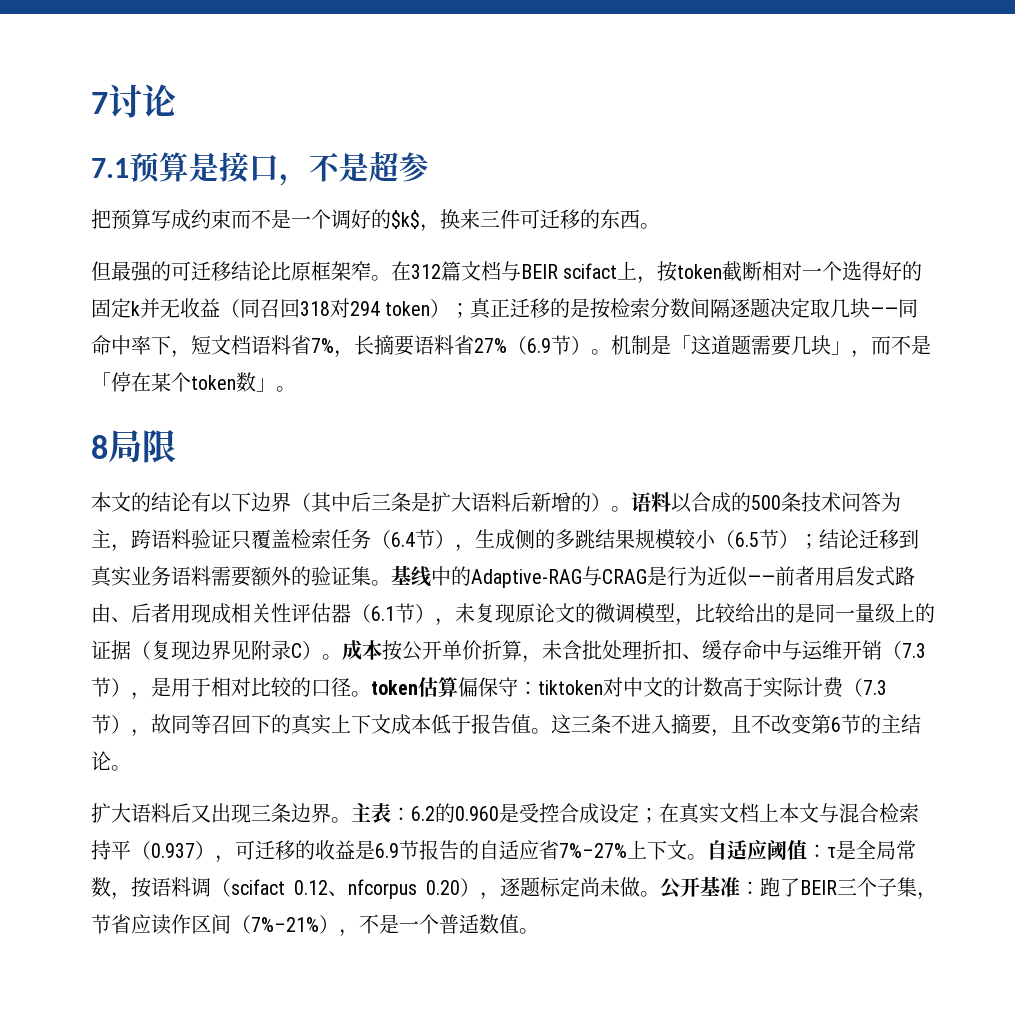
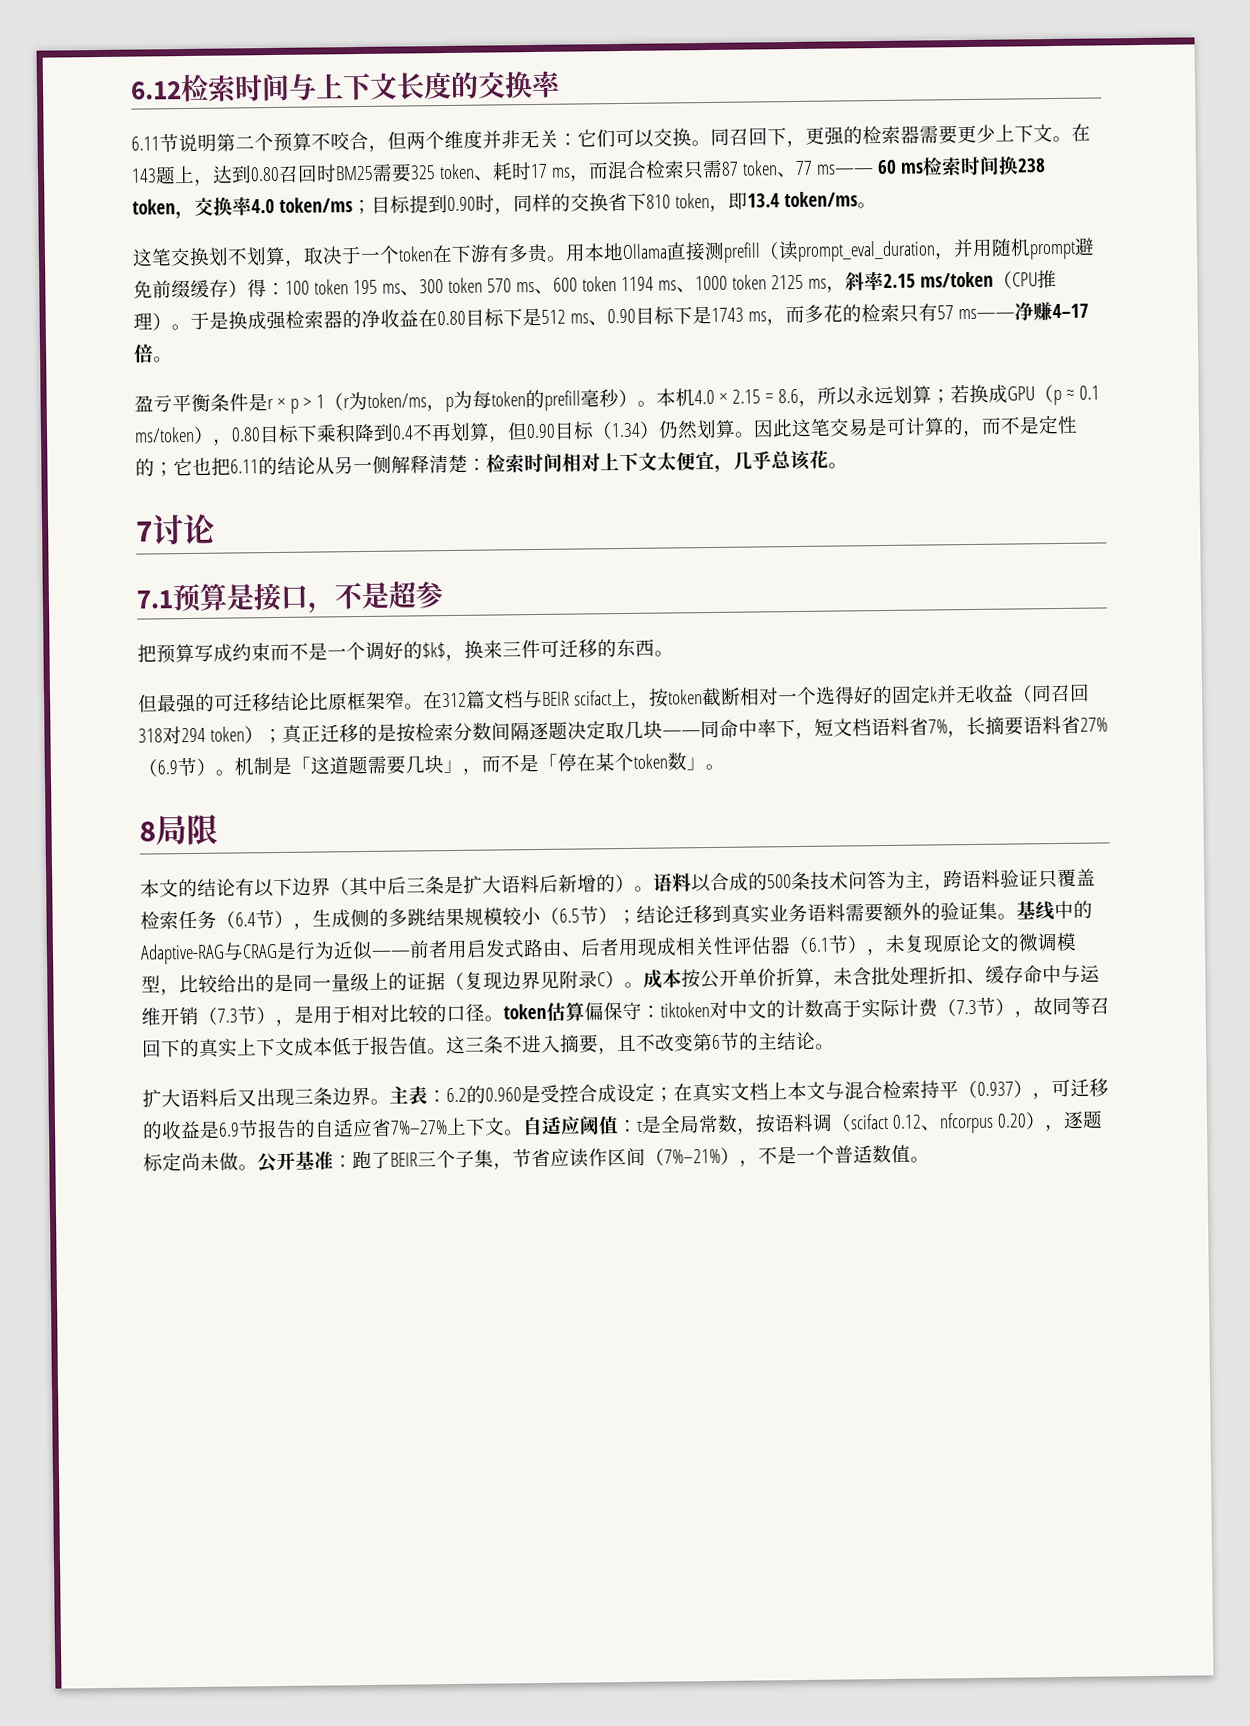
+ 6.12检索时间与上下文长度的交换率
+ 6.11节说明第二个预算不咬合，但两个维度并非无关：它们可以交换。同召回下，更强的检索器需要更少上下文。在143题上，达到0.80召回时BM25需要325 token、耗时17 ms，而混合检索只需87 token、77 ms—— 60 ms检索时间换238 token，交换率4.0 token/ms；目标提到0.90时，同样的交换省下810 token，即13.4 token/ms。
+ 这笔交换划不划算，取决于一个token在下游有多贵。用本地Ollama直接测prefill（读prompt_eval_duration，并用随机prompt避免前缀缓存）得：100 token 195 ms、300 token 570 ms、600 token 1194 ms、1000 token 2125 ms，斜率2.15 ms/token（CPU推理）。于是换成强检索器的净收益在0.80目标下是512 ms、0.90目标下是1743 ms，而多花的检索只有57 ms——净赚4–17倍。
+ 盈亏平衡条件是r × p > 1（r为token/ms，p为每token的prefill毫秒）。本机4.0 × 2.15 = 8.6，所以永远划算；若换成GPU（p ≈ 0.1 ms/token），0.80目标下乘积降到0.4不再划算，但0.90目标（1.34）仍然划算。因此这笔交易是可计算的，而不是定性的；它也把6.11的结论从另一侧解释清楚：检索时间相对上下文太便宜，几乎总该花。

